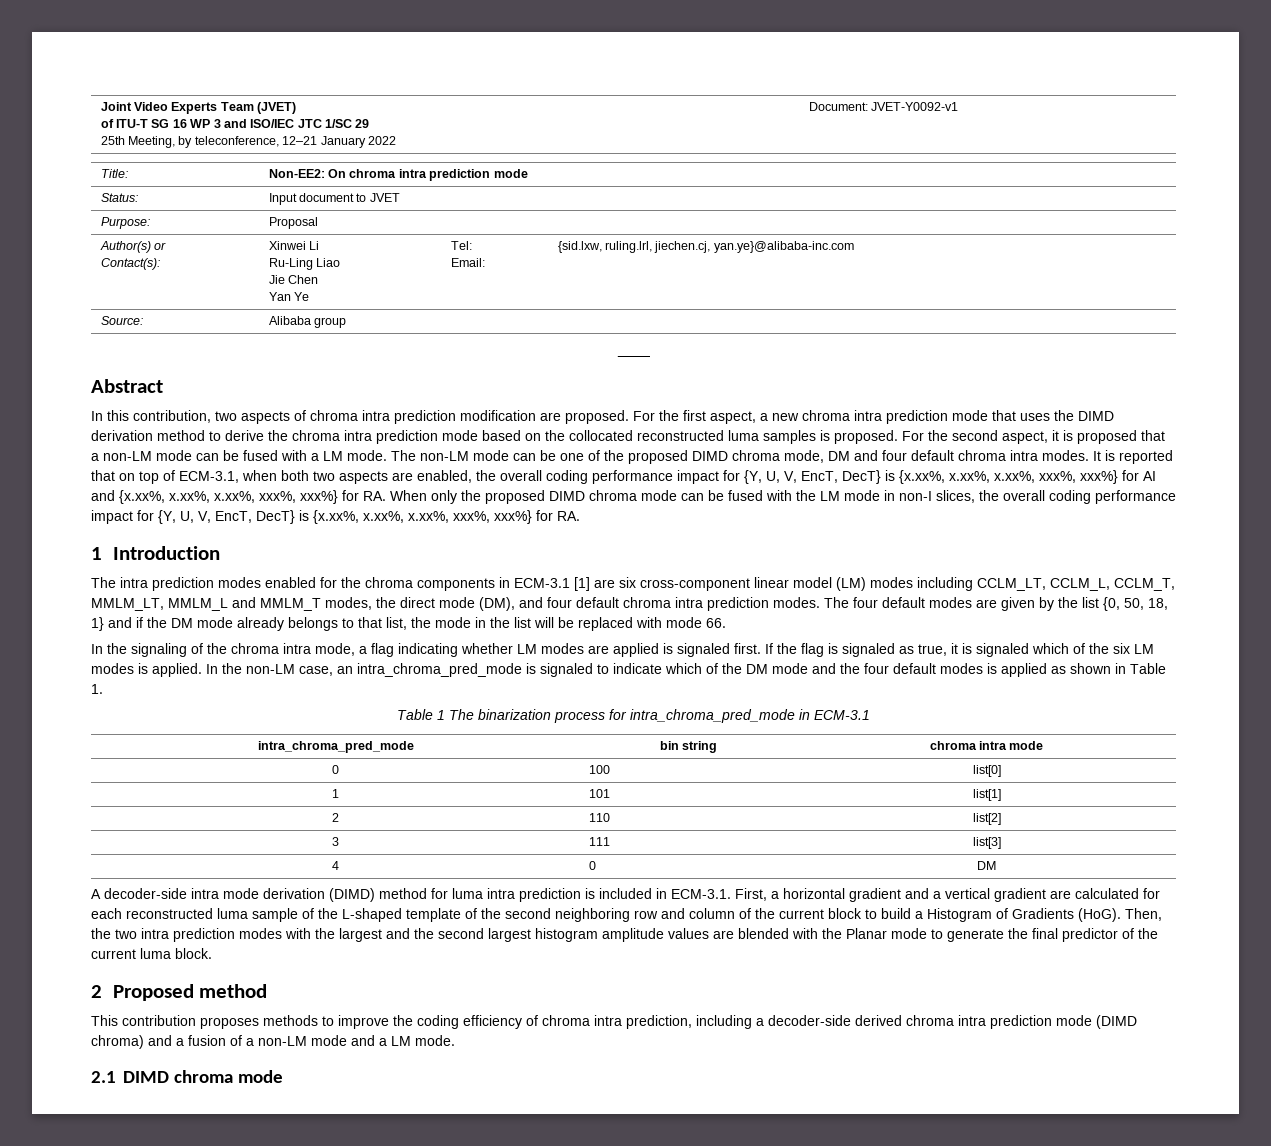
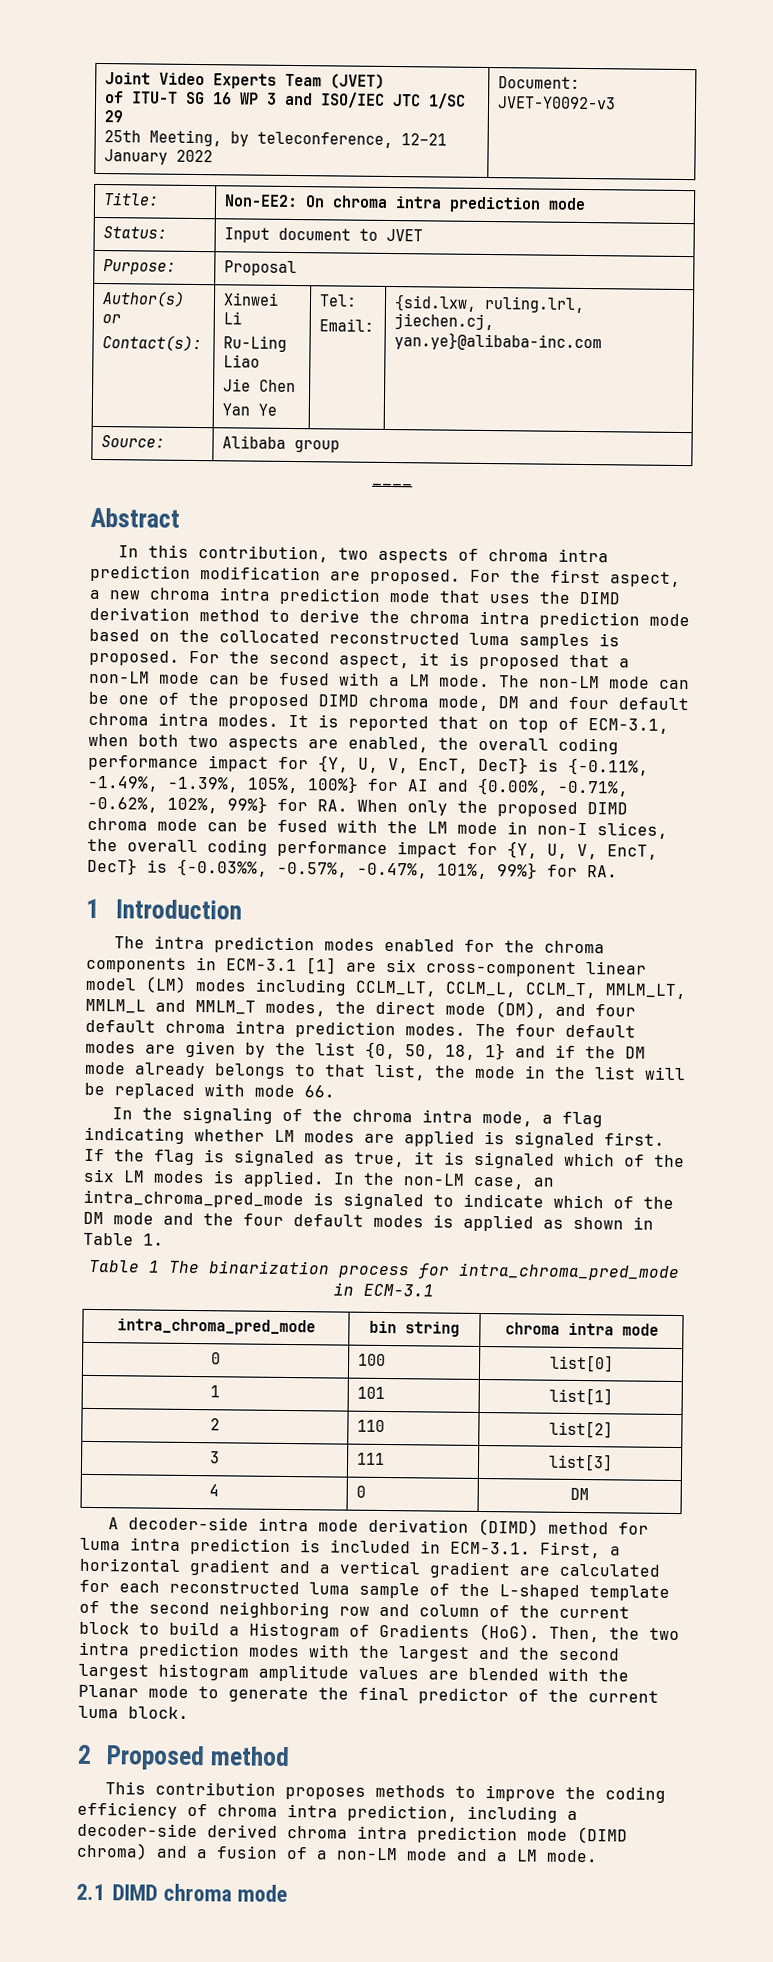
  Joint Video Experts Team (JVET)
  of ITU-T SG 16 WP 3 and ISO/IEC JTC 1/SC 29
- 25th Meeting, by teleconference, 12–21 January 2022 | Document: JVET-Y0092-v1
+ 25th Meeting, by teleconference, 12–21 January 2022 | Document: JVET-Y0092-v3
- It is reported that on top of ECM-3.1, when both two aspects are enabled, the overall coding performance impact for {Y, U, V, EncT, DecT} is {x.xx%, x.xx%, x.xx%, xxx%, xxx%} for AI and {x.xx%, x.xx%, x.xx%, xxx%, xxx%} for RA. When only the proposed DIMD chroma mode can be fused with the LM mode in non-I slices, the overall coding performance impact for {Y, U, V, EncT, DecT} is {x.xx%, x.xx%, x.xx%, xxx%, xxx%} for RA.
+ It is reported that on top of ECM-3.1, when both two aspects are enabled, the overall coding performance impact for {Y, U, V, EncT, DecT} is {-0.11%, -1.49%, -1.39%, 105%, 100%} for AI and {0.00%, -0.71%, -0.62%, 102%, 99%} for RA. When only the proposed DIMD chroma mode can be fused with the LM mode in non-I slices, the overall coding performance impact for {Y, U, V, EncT, DecT} is {-0.03%%, -0.57%, -0.47%, 101%, 99%} for RA.

